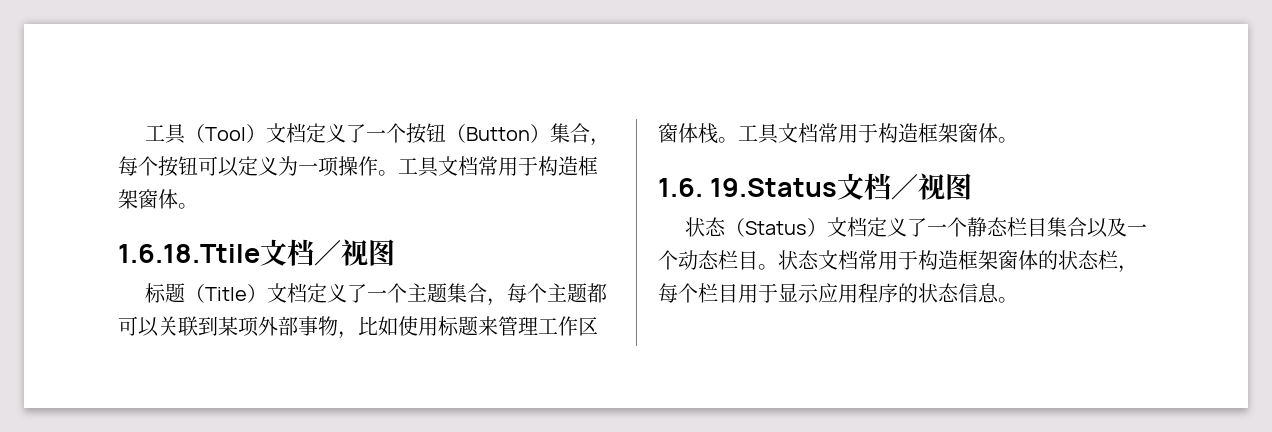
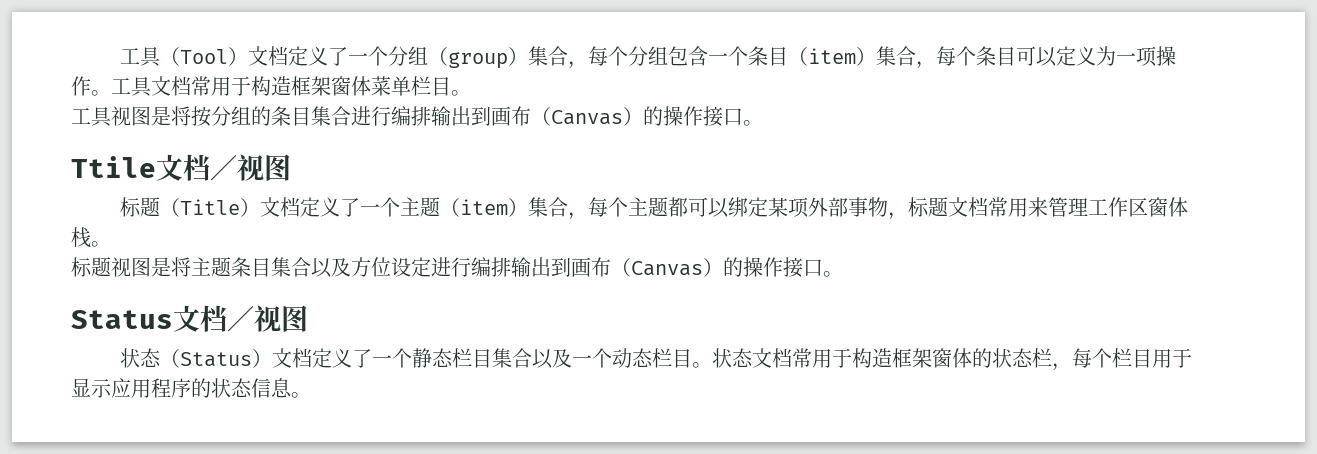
- 工具（Tool）文档定义了一个按钮（Button）集合，每个按钮可以定义为一项操作。工具文档常用于构造框架窗体。
- 1.6.18.Ttile文档／视图
+ 工具（Tool）文档定义了一个分组（group）集合，每个分组包含一个条目（item）集合，每个条目可以定义为一项操作。工具文档常用于构造框架窗体菜单栏目。
+ 工具视图是将按分组的条目集合进行编排输出到画布（Canvas）的操作接口。
+ Ttile文档／视图
- 标题（Title）文档定义了一个主题集合，每个主题都可以关联到某项外部事物，比如使用标题来管理工作区窗体栈。工具文档常用于构造框架窗体。
- 1.6. 19.Status文档／视图
+ 标题（Title）文档定义了一个主题（item）集合，每个主题都可以绑定某项外部事物，标题文档常用来管理工作区窗体栈。
+ 标题视图是将主题条目集合以及方位设定进行编排输出到画布（Canvas）的操作接口。
+ Status文档／视图

